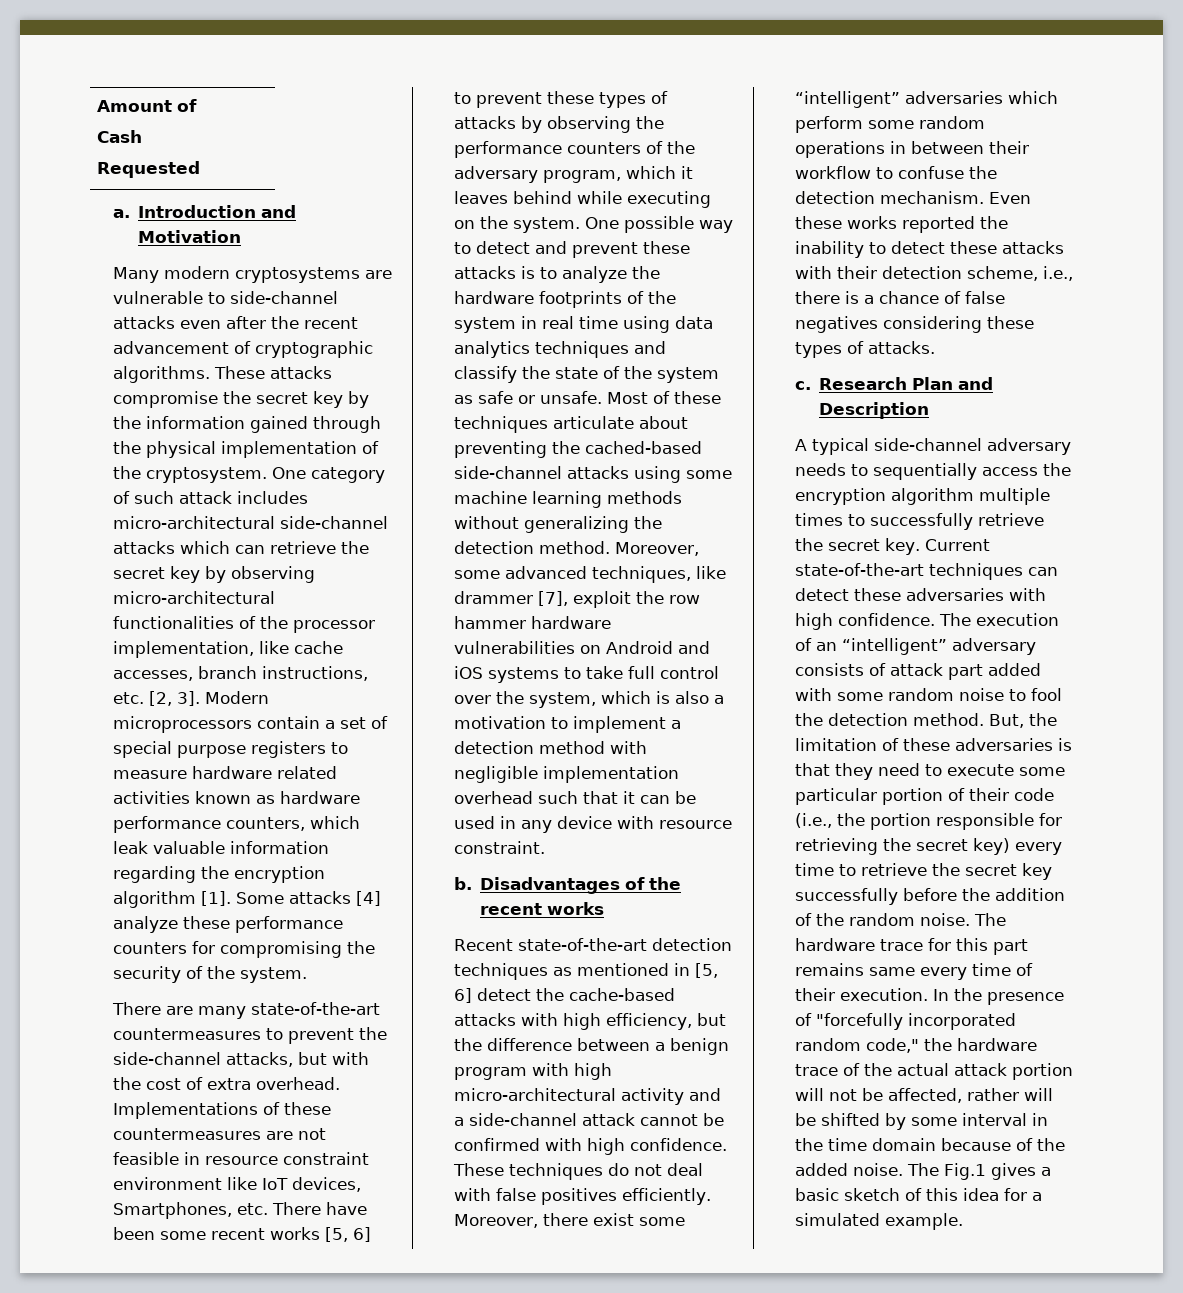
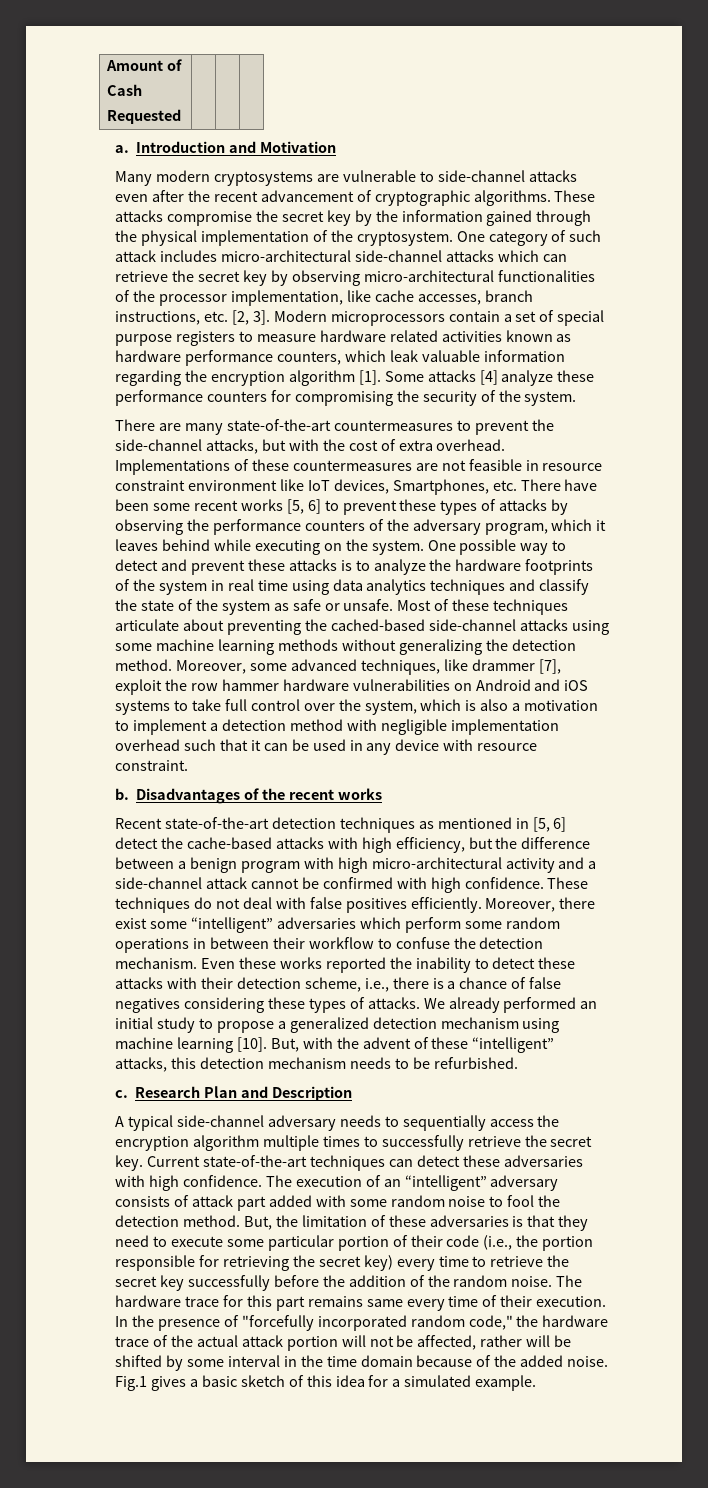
+ We already performed an initial study to propose a generalized detection mechanism using machine learning [10]. But, with the advent of these “intelligent” attacks, this detection mechanism needs to be refurbished.
- The Fig.1 gives a basic sketch of this idea for a simulated example.
+ Fig.1 gives a basic sketch of this idea for a simulated example.

